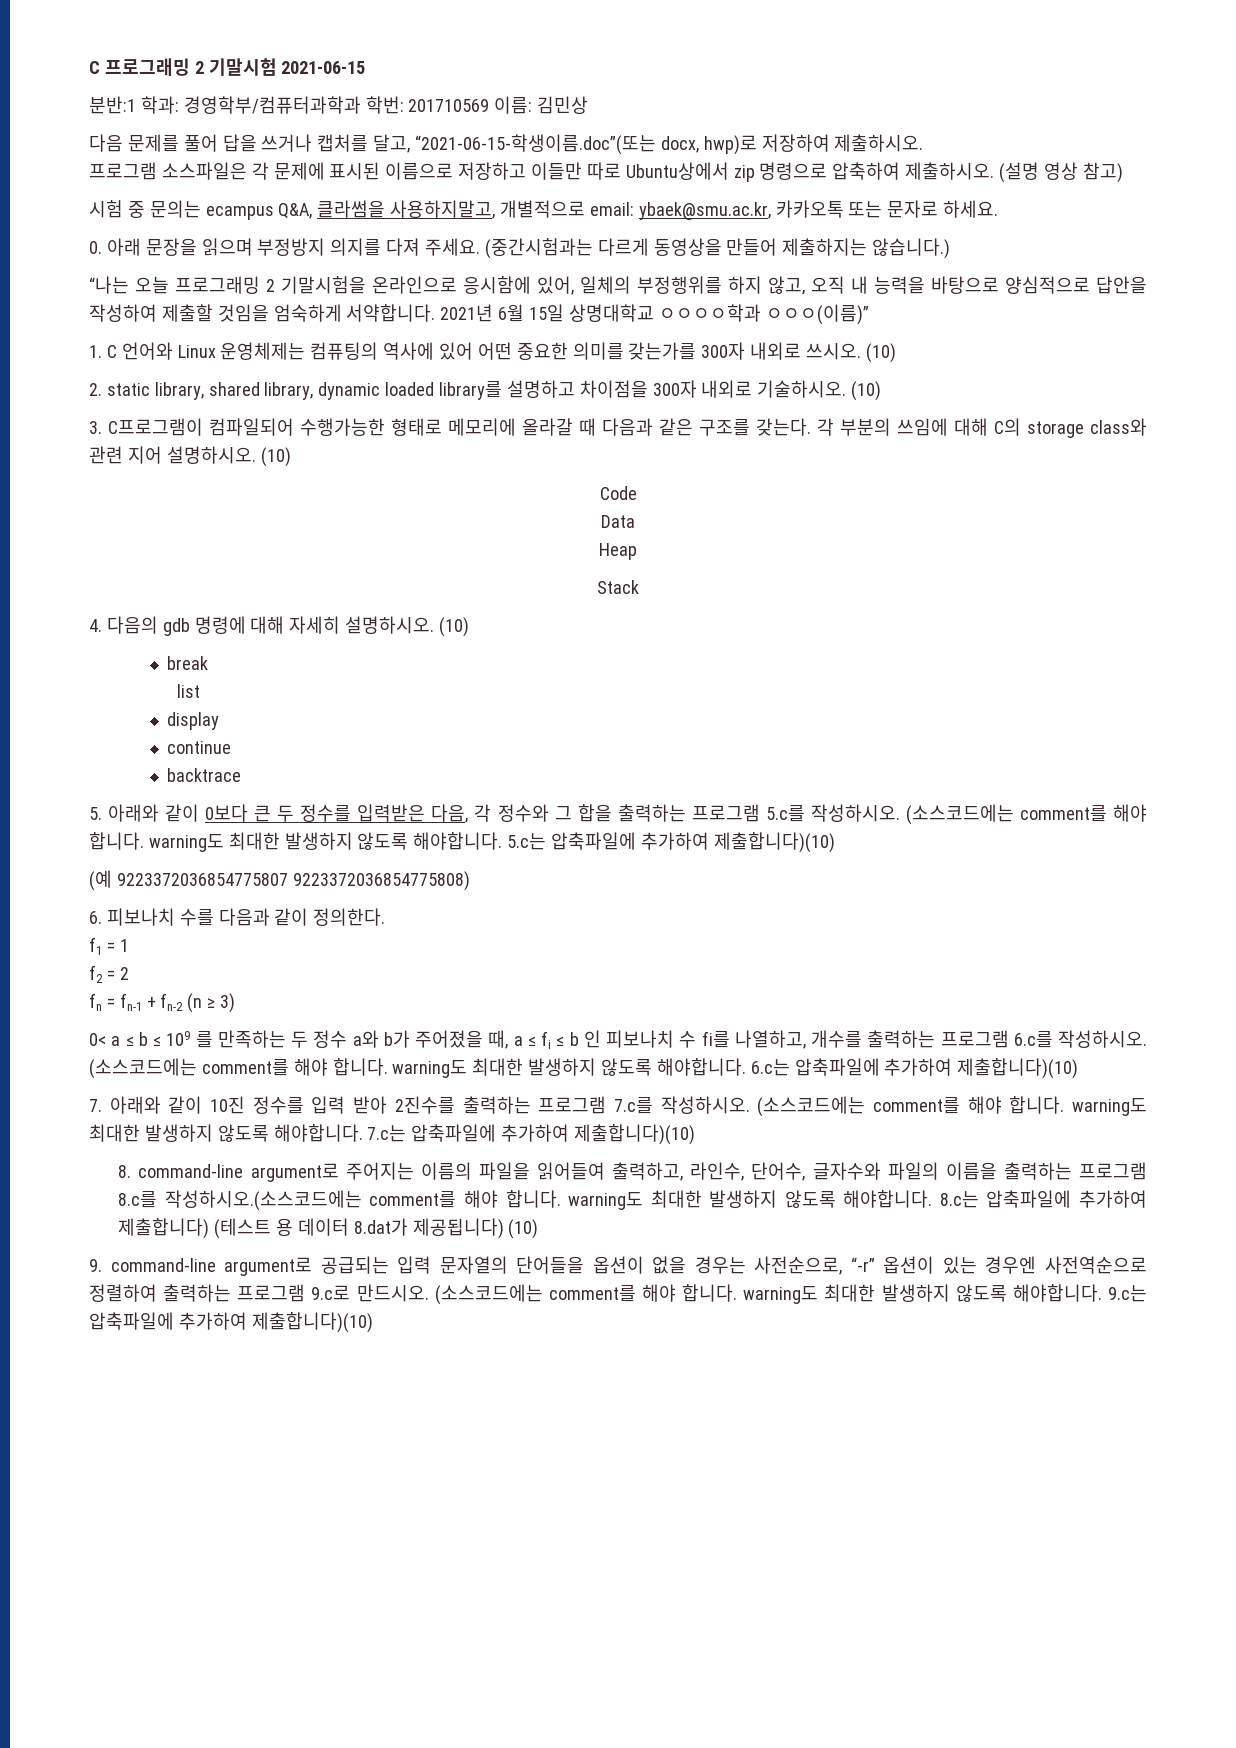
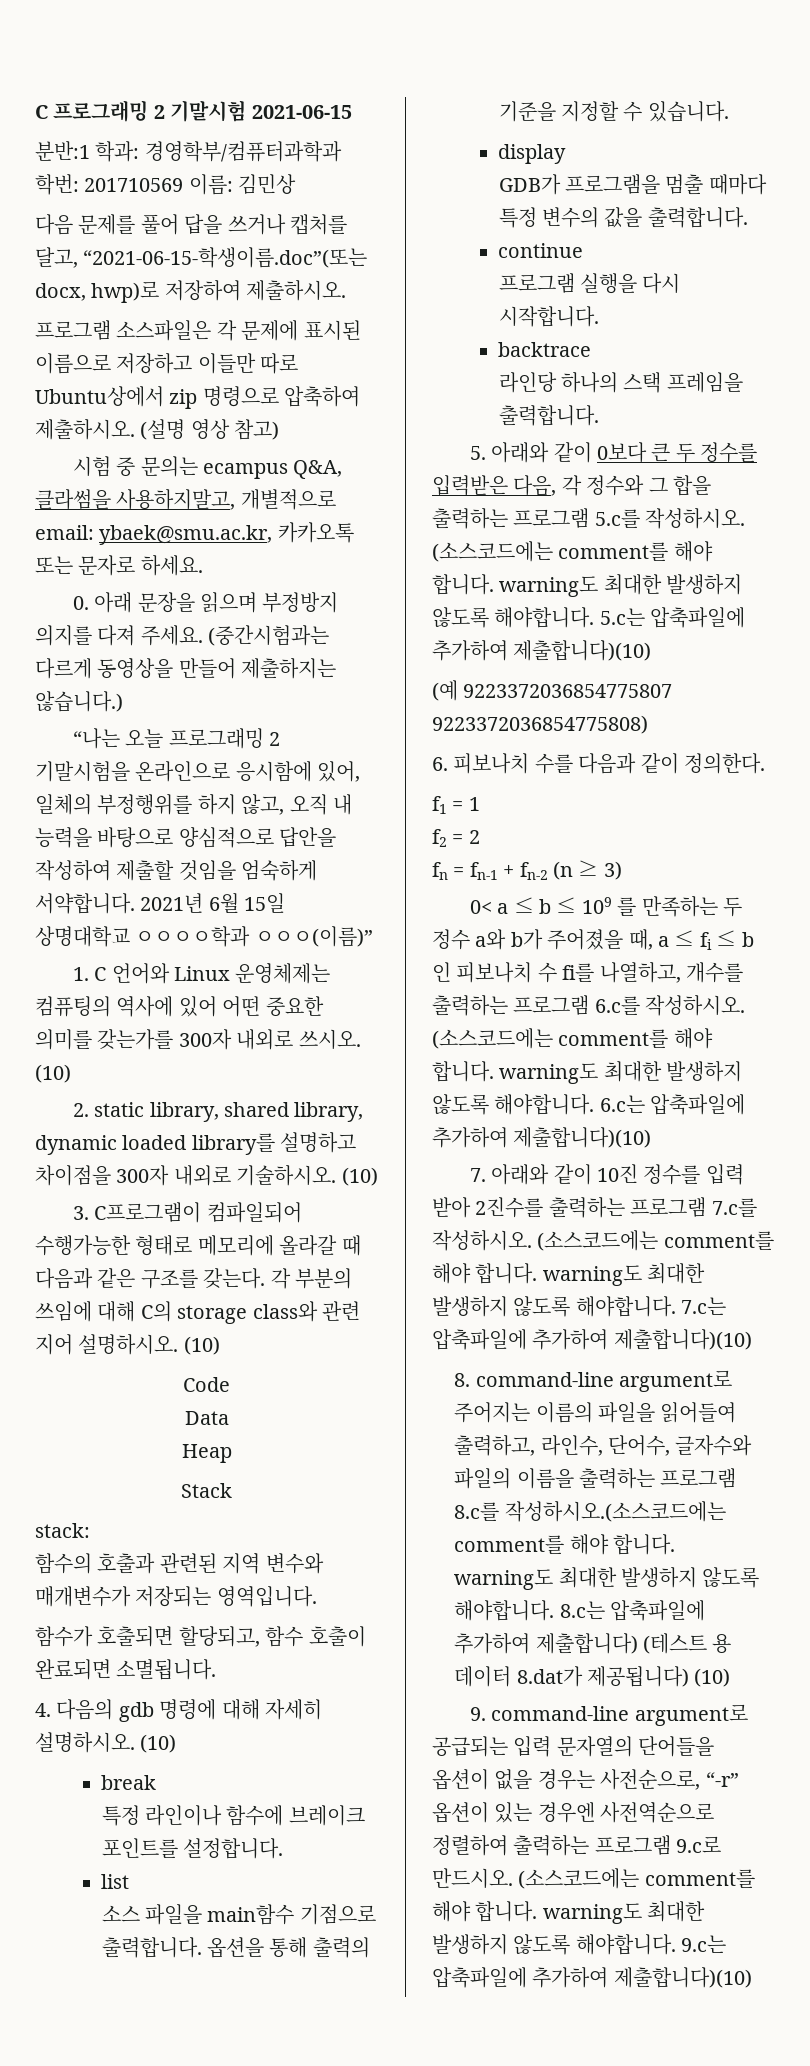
+ stack:
+ 함수의 호출과 관련된 지역 변수와 매개변수가 저장되는 영역입니다.
+ 함수가 호출되면 할당되고, 함수 호출이 완료되면 소멸됩니다.
+ 특정 라인이나 함수에 브레이크 포인트를 설정합니다.
  list
+ 소스 파일을 main함수 기점으로 출력합니다. 옵션을 통해 출력의 기준을 지정할 수 있습니다.
  display
+ GDB가 프로그램을 멈출 때마다 특정 변수의 값을 출력합니다.
  continue
+ 프로그램 실행을 다시 시작합니다.
  backtrace
+ 라인당 하나의 스택 프레임을 출력합니다.

